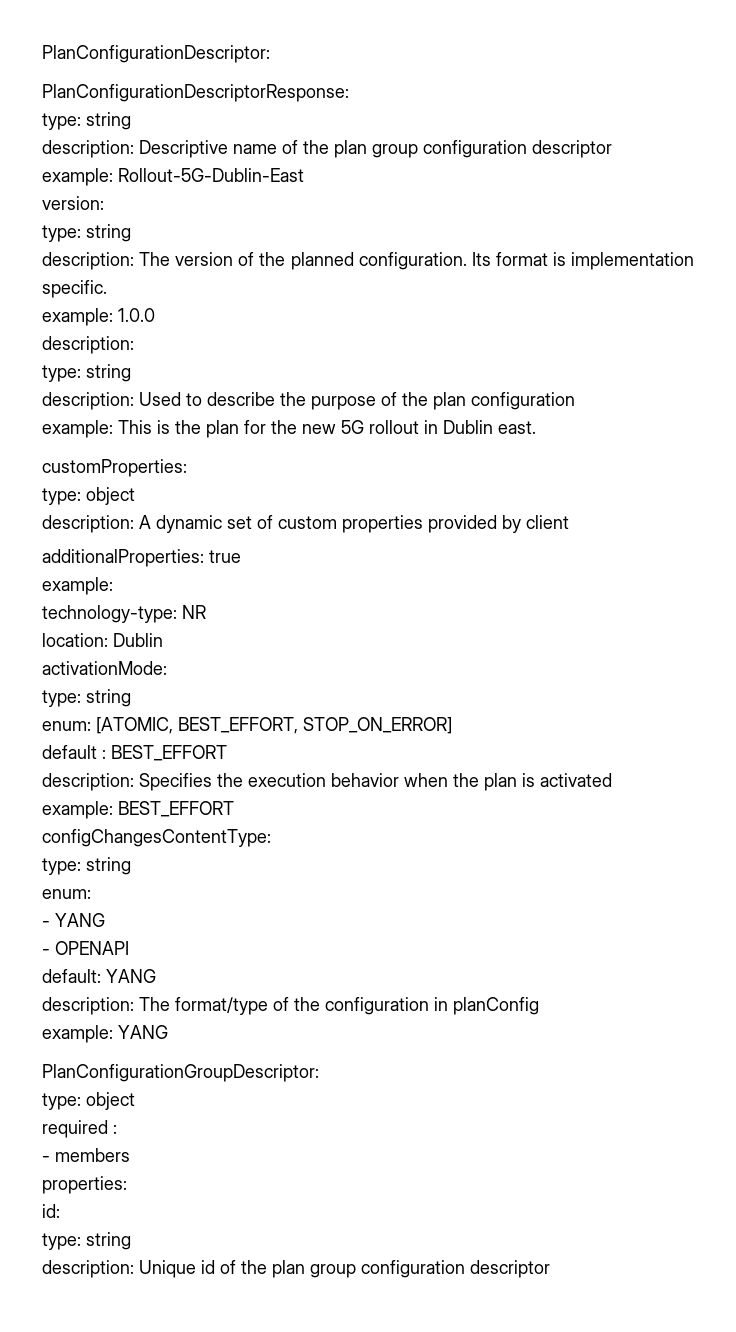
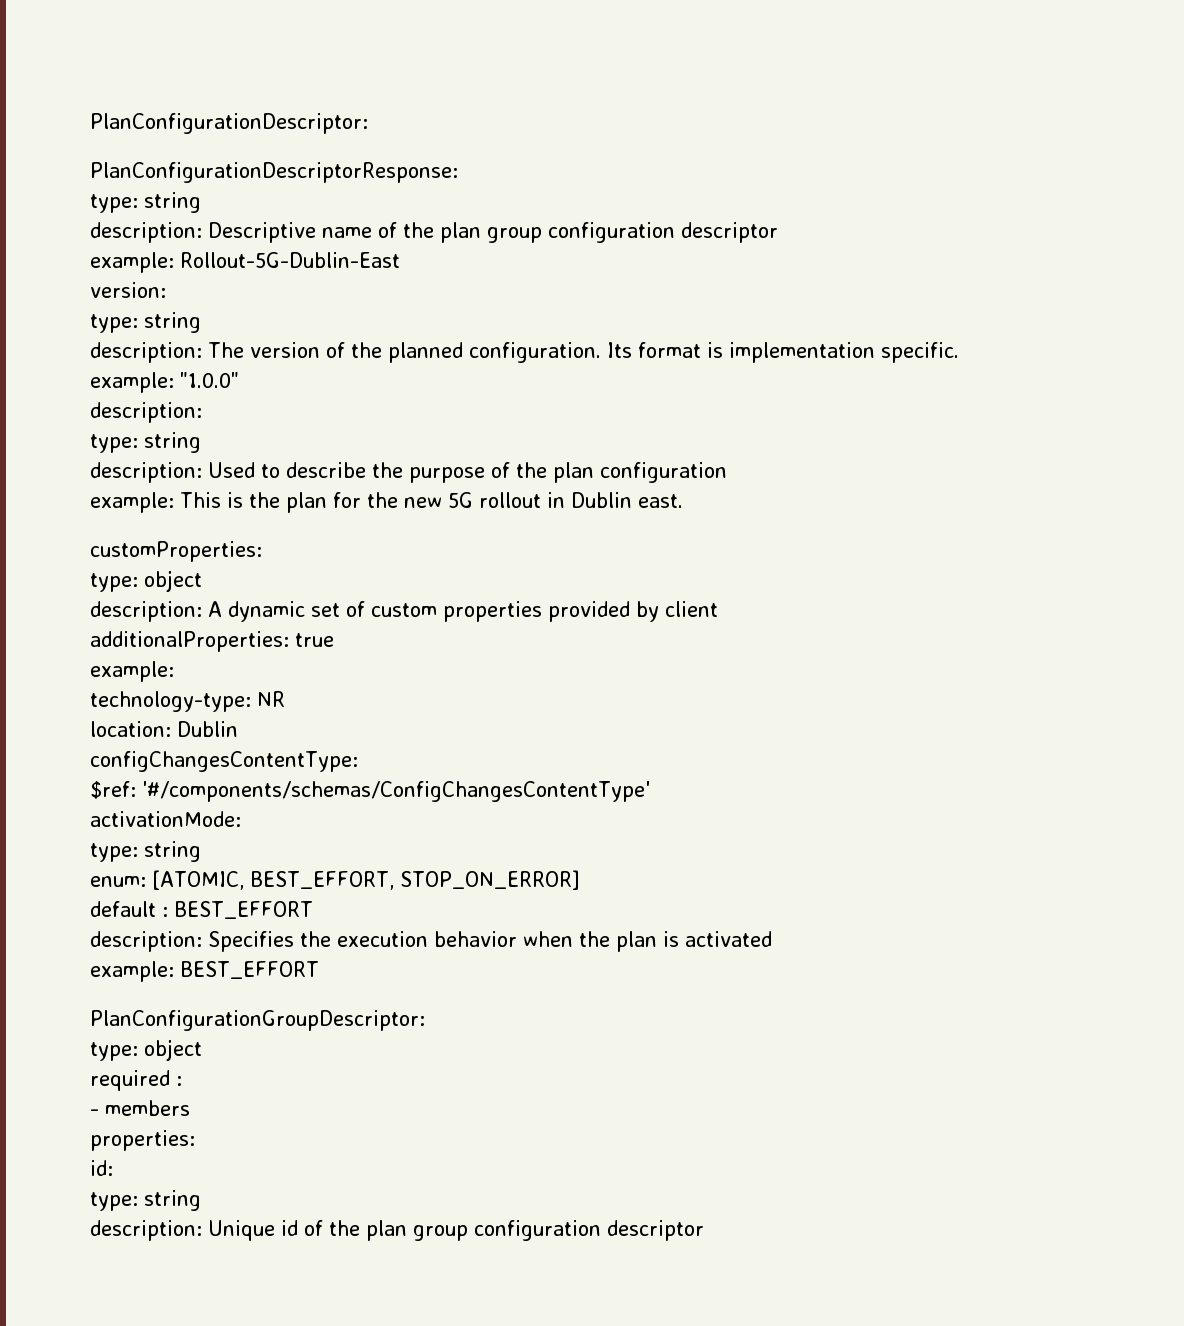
- example: 1.0.0
+ example: "1.0.0"
+ configChangesContentType:
+ $ref: '#/components/schemas/ConfigChangesContentType'
- configChangesContentType:
- type: string
- enum:
- - YANG
- - OPENAPI
- default: YANG
- description: The format/type of the configuration in planConfig
- example: YANG

